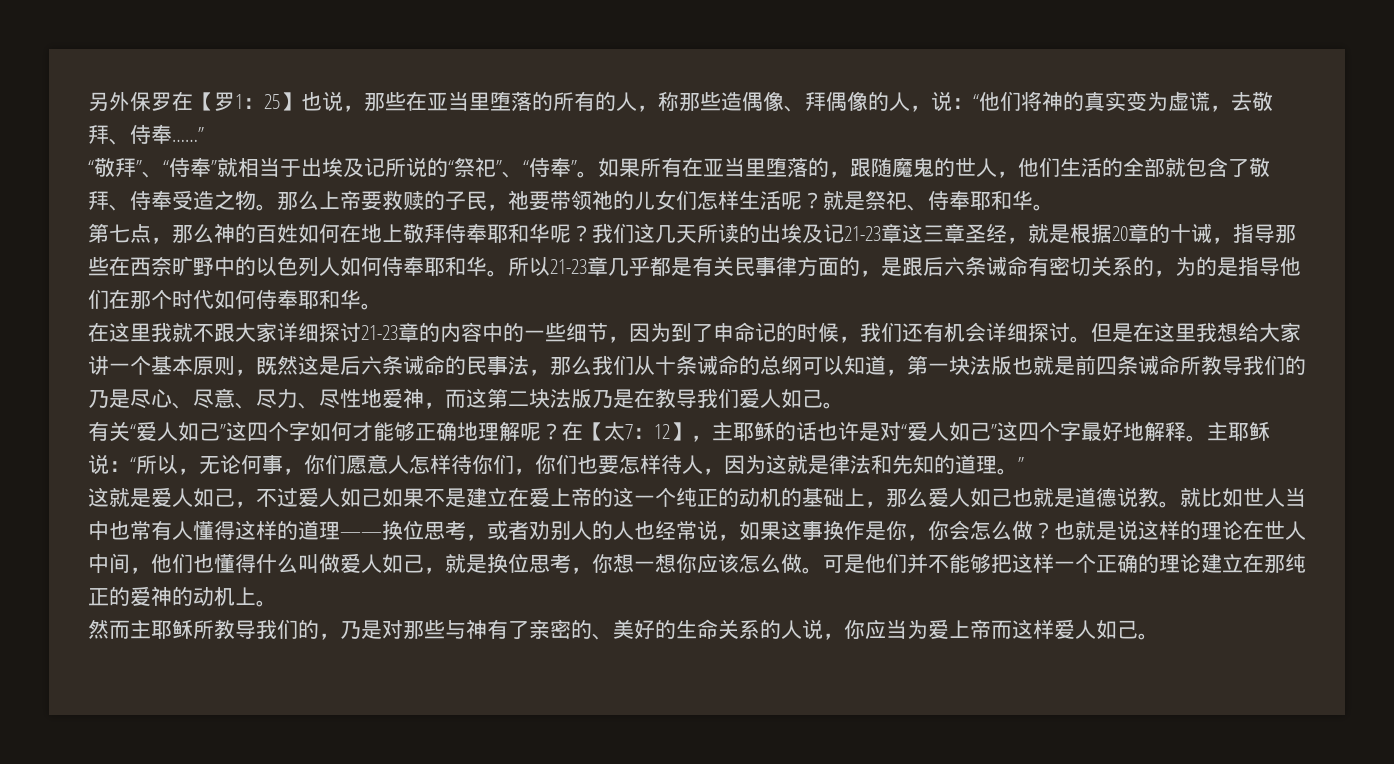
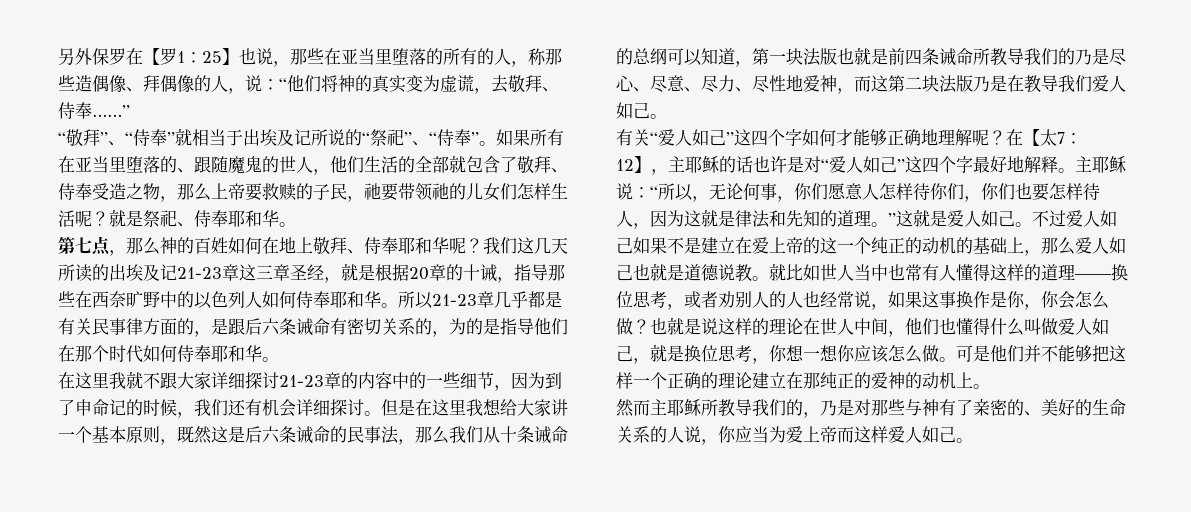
- 如果所有在亚当里堕落的，跟随魔鬼的世人，他们生活的全部就包含了敬拜、侍奉受造之物。那么上帝要救赎的子民，祂要带领祂的儿女们怎样生活呢？
+ 如果所有在亚当里堕落的、跟随魔鬼的世人，他们生活的全部就包含了敬拜、侍奉受造之物，那么上帝要救赎的子民，祂要带领祂的儿女们怎样生活呢？
- 第七点，那么神的百姓如何在地上敬拜侍奉耶和华呢？
+ 第七点，那么神的百姓如何在地上敬拜、侍奉耶和华呢？
- 主耶稣说：“所以，无论何事，你们愿意人怎样待你们，你们也要怎样待人，因为这就是律法和先知的道理。”
- 这就是爱人如己，不过爱人如己如果不是建立在爱上帝的这一个纯正的动机的基础上，那么爱人如己也就是道德说教。
+ 主耶稣说：“所以，无论何事，你们愿意人怎样待你们，你们也要怎样待人，因为这就是律法和先知的道理。”这就是爱人如己。不过爱人如己如果不是建立在爱上帝的这一个纯正的动机的基础上，那么爱人如己也就是道德说教。

